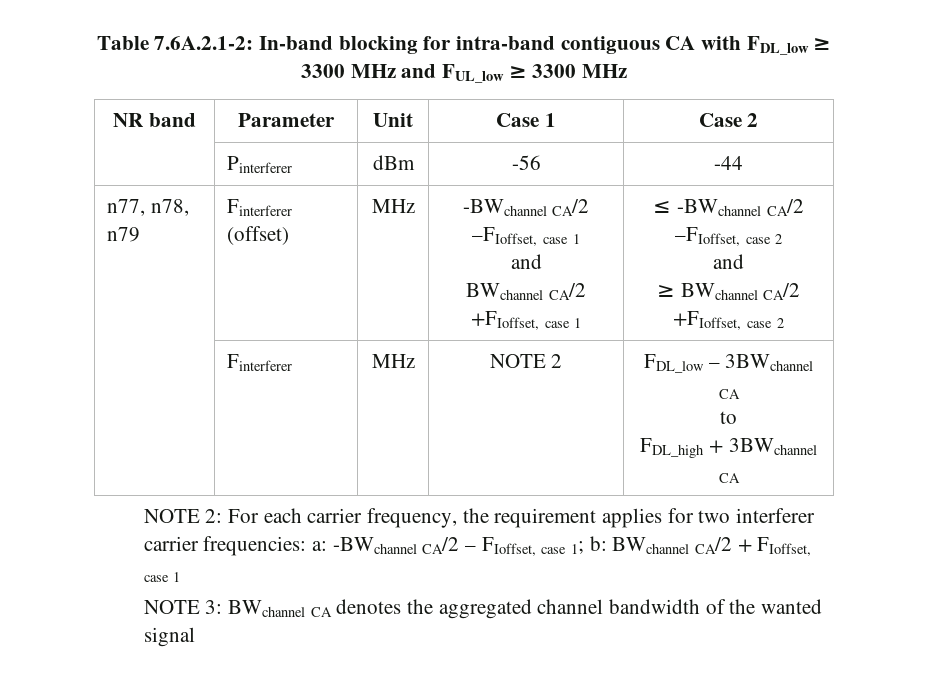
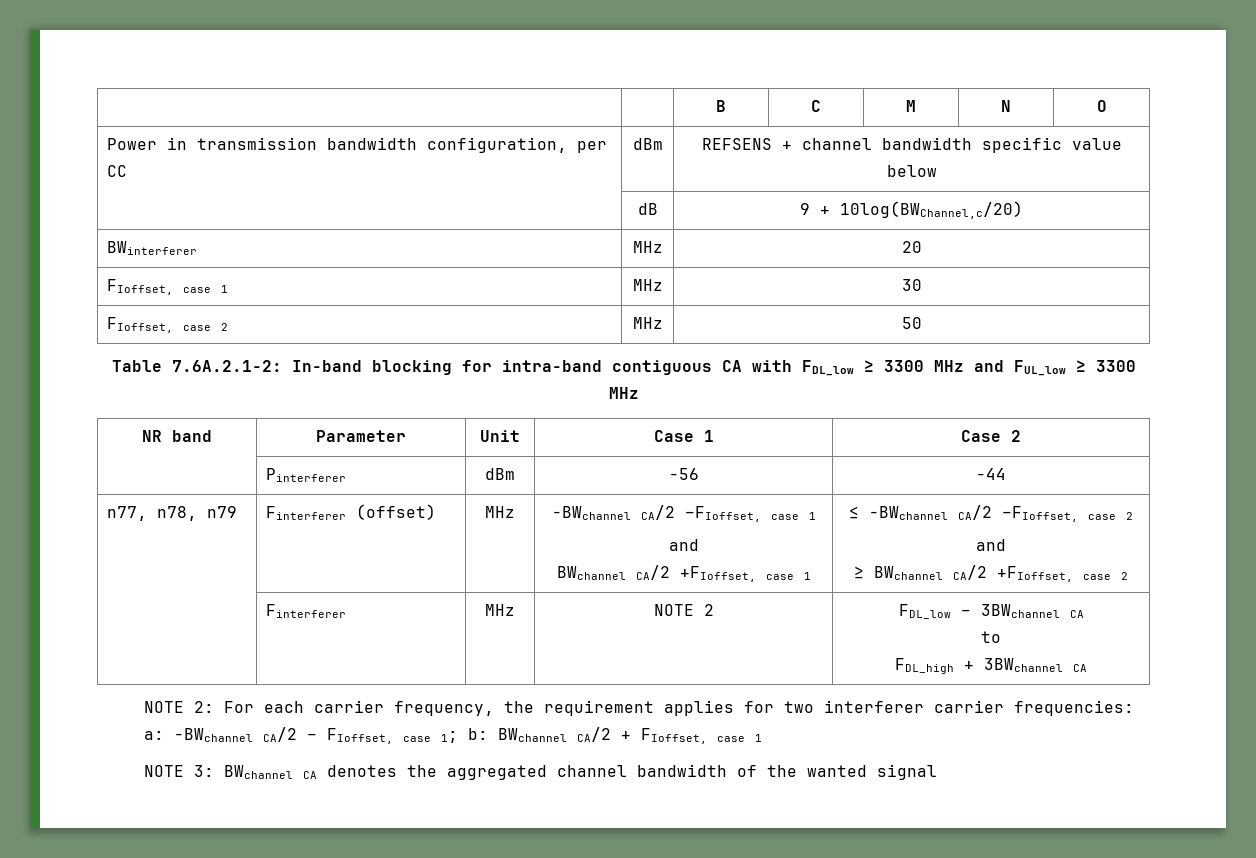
+ | | B | C | M | N | O
+ Power in transmission bandwidth configuration, per CC | dBm | REFSENS + channel bandwidth specific value below
+ | dB | 9 + 10log(BWChannel,c/20)
+ BWinterferer | MHz | 20
+ FIoffset, case 1 | MHz | 30
+ FIoffset, case 2 | MHz | 50

